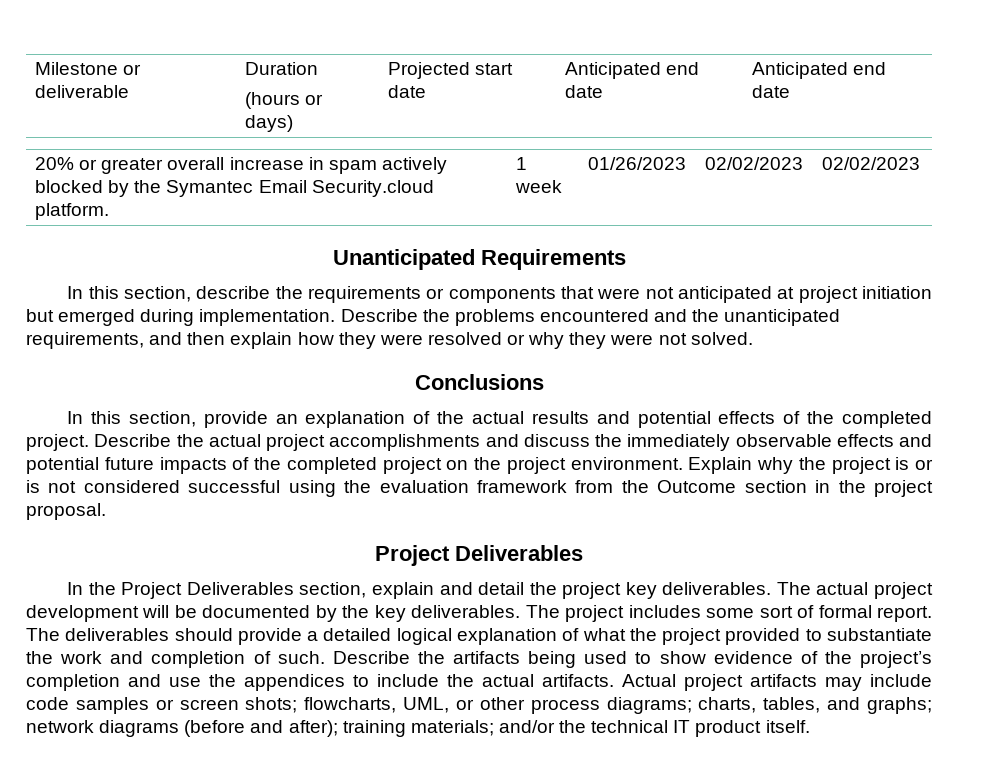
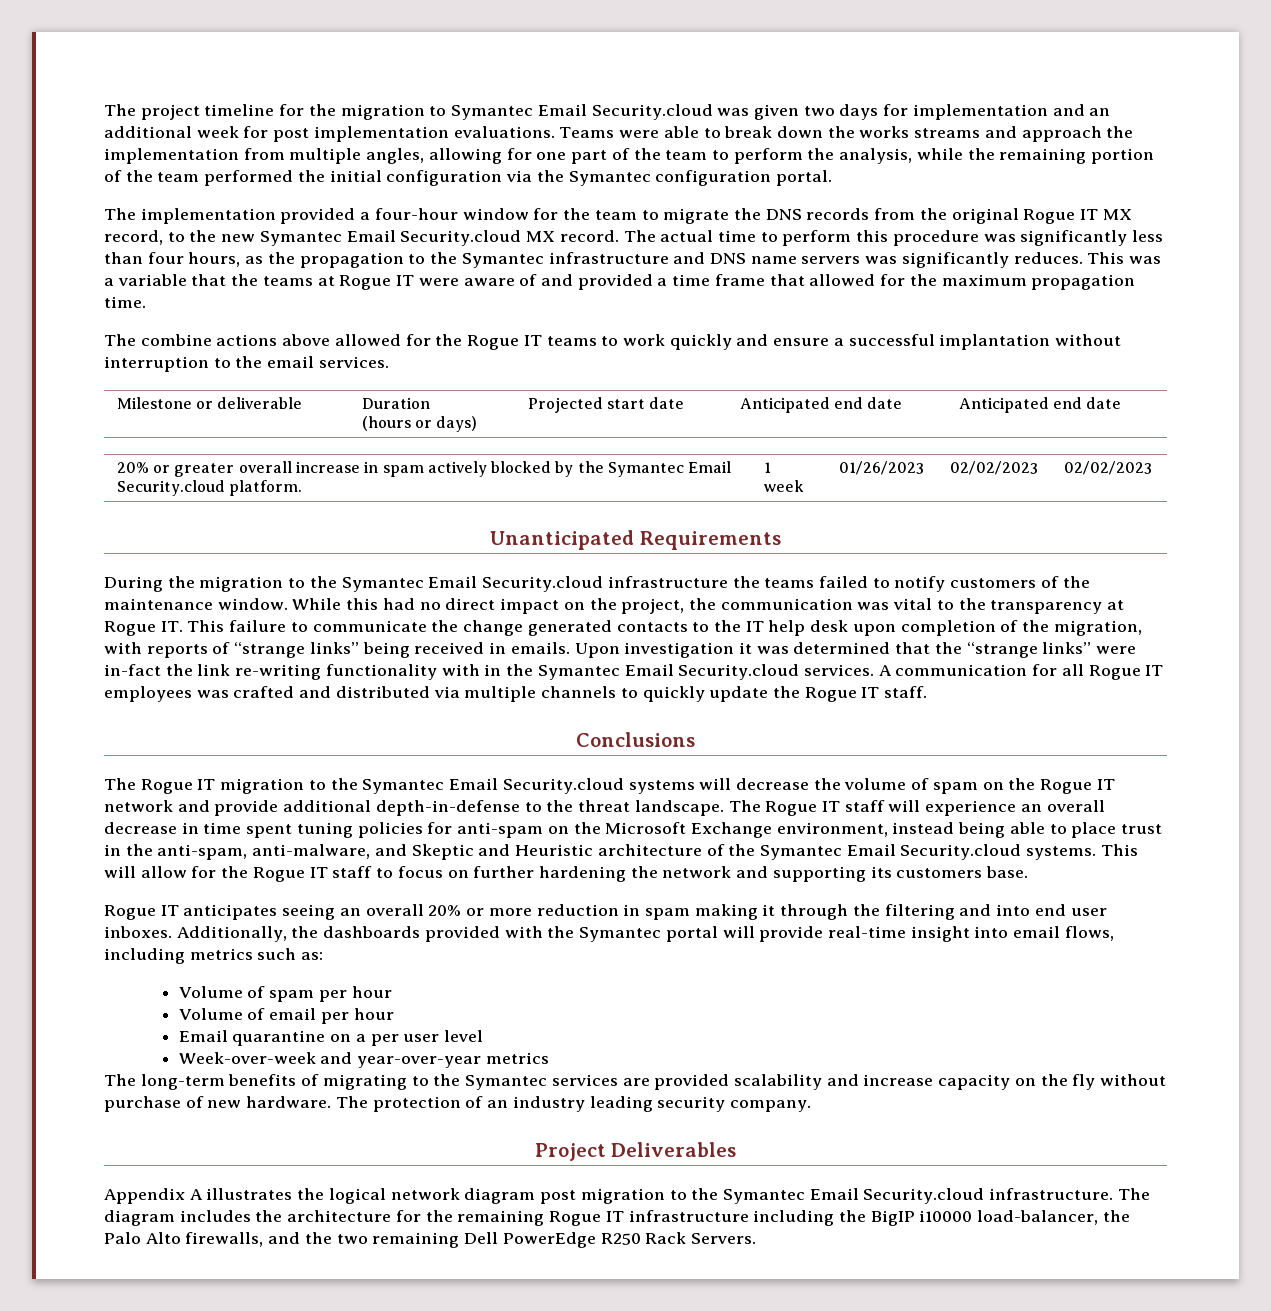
+ The project timeline for the migration to Symantec Email Security.cloud was given two days for implementation and an additional week for post implementation evaluations. Teams were able to break down the works streams and approach the implementation from multiple angles, allowing for one part of the team to perform the analysis, while the remaining portion of the team performed the initial configuration via the Symantec configuration portal.
+ The implementation provided a four-hour window for the team to migrate the DNS records from the original Rogue IT MX record, to the new Symantec Email Security.cloud MX record. The actual time to perform this procedure was significantly less than four hours, as the propagation to the Symantec infrastructure and DNS name servers was significantly reduces. This was a variable that the teams at Rogue IT were aware of and provided a time frame that allowed for the maximum propagation time.
+ The combine actions above allowed for the Rogue IT teams to work quickly and ensure a successful implantation without interruption to the email services.
- In this section, describe the requirements or components that were not anticipated at project initiation but emerged during implementation. Describe the problems encountered and the unanticipated requirements, and then explain how they were resolved or why they were not solved.
+ During the migration to the Symantec Email Security.cloud infrastructure the teams failed to notify customers of the maintenance window. While this had no direct impact on the project, the communication was vital to the transparency at Rogue IT. This failure to communicate the change generated contacts to the IT help desk upon completion of the migration, with reports of “strange links” being received in emails. Upon investigation it was determined that the “strange links” were in-fact the link re-writing functionality with in the Symantec Email Security.cloud services. A communication for all Rogue IT employees was crafted and distributed via multiple channels to quickly update the Rogue IT staff.
  Conclusions
- In this section, provide an explanation of the actual results and potential effects of the completed project. Describe the actual project accomplishments and discuss the immediately observable effects and potential future impacts of the completed project on the project environment. Explain why the project is or is not considered successful using the evaluation framework from the Outcome section in the project proposal.
+ The Rogue IT migration to the Symantec Email Security.cloud systems will decrease the volume of spam on the Rogue IT network and provide additional depth-in-defense to the threat landscape. The Rogue IT staff will experience an overall decrease in time spent tuning policies for anti-spam on the Microsoft Exchange environment, instead being able to place trust in the anti-spam, anti-malware, and Skeptic and Heuristic architecture of the Symantec Email Security.cloud systems. This will allow for the Rogue IT staff to focus on further hardening the network and supporting its customers base.
+ Rogue IT anticipates seeing an overall 20% or more reduction in spam making it through the filtering and into end user inboxes. Additionally, the dashboards provided with the Symantec portal will provide real-time insight into email flows, including metrics such as:
+ Volume of spam per hour
+ Volume of email per hour
+ Email quarantine on a per user level
+ Week-over-week and year-over-year metrics
+ The long-term benefits of migrating to the Symantec services are provided scalability and increase capacity on the fly without purchase of new hardware. The protection of an industry leading security company.
  Project Deliverables
- In the Project Deliverables section, explain and detail the project key deliverables. The actual project development will be documented by the key deliverables. The project includes some sort of formal report. The deliverables should provide a detailed logical explanation of what the project provided to substantiate the work and completion of such. Describe the artifacts being used to show evidence of the project’s completion and use the appendices to include the actual artifacts. Actual project artifacts may include code samples or screen shots; flowcharts, UML, or other process diagrams; charts, tables, and graphs; network diagrams (before and after); training materials; and/or the technical IT product itself.
+ Appendix A illustrates the logical network diagram post migration to the Symantec Email Security.cloud infrastructure. The diagram includes the architecture for the remaining Rogue IT infrastructure including the BigIP i10000 load-balancer, the Palo Alto firewalls, and the two remaining Dell PowerEdge R250 Rack Servers.

